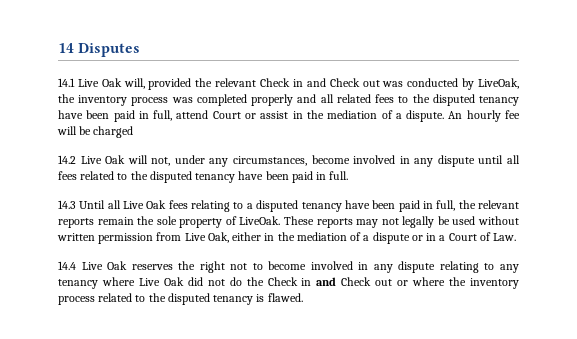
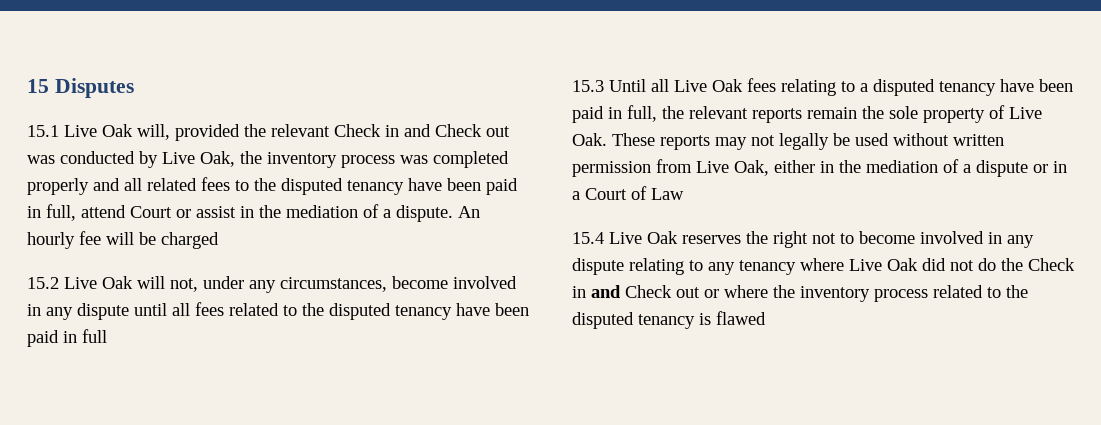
- 14 Disputes
+ 15 Disputes
- 14.1 Live Oak will, provided the relevant Check in and Check out was conducted by LiveOak, the inventory process was completed properly and all related fees to the disputed tenancy have been paid in full, attend Court or assist in the mediation of a dispute.
+ 15.1 Live Oak will, provided the relevant Check in and Check out was conducted by Live Oak, the inventory process was completed properly and all related fees to the disputed tenancy have been paid in full, attend Court or assist in the mediation of a dispute.
- 14.2 Live Oak will not, under any circumstances, become involved in any dispute until all fees related to the disputed tenancy have been paid in full.
- 14.3 Until all Live Oak fees relating to a disputed tenancy have been paid in full, the relevant reports remain the sole property of LiveOak. These reports may not legally be used without written permission from Live Oak, either in the mediation of a dispute or in a Court of Law.
- 14.4 Live Oak reserves the right not to become involved in any dispute relating to any tenancy where Live Oak did not do the Check in and Check out or where the inventory process related to the disputed tenancy is flawed.
+ 15.2 Live Oak will not, under any circumstances, become involved in any dispute until all fees related to the disputed tenancy have been paid in full
+ 15.3 Until all Live Oak fees relating to a disputed tenancy have been paid in full, the relevant reports remain the sole property of Live Oak. These reports may not legally be used without written permission from Live Oak, either in the mediation of a dispute or in a Court of Law
+ 15.4 Live Oak reserves the right not to become involved in any dispute relating to any tenancy where Live Oak did not do the Check in and Check out or where the inventory process related to the disputed tenancy is flawed

